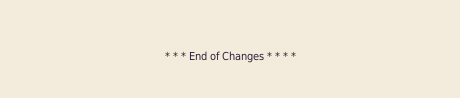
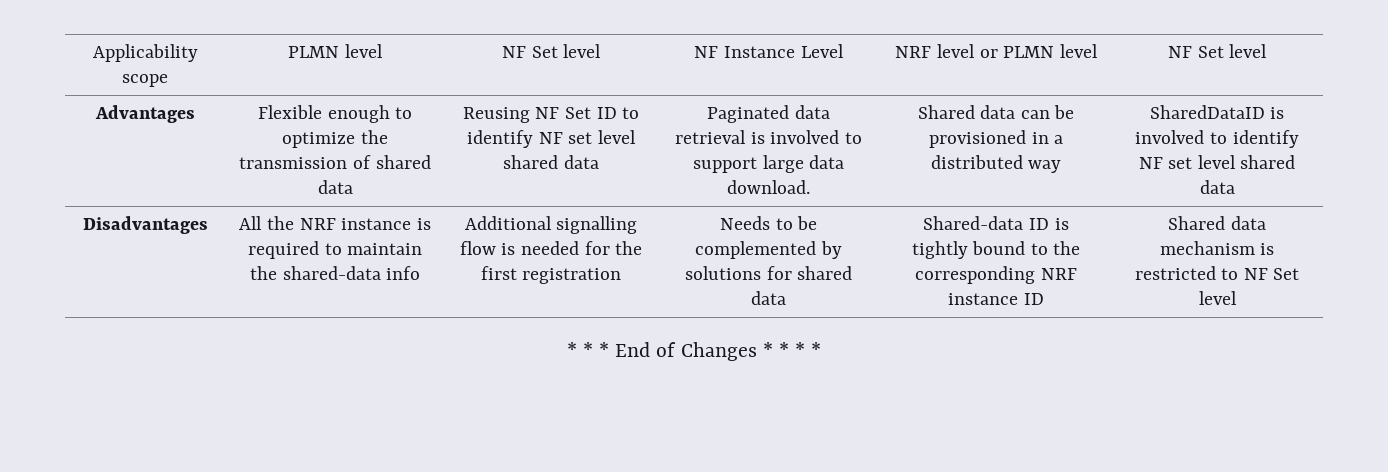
+ Applicability scope | PLMN level | NF Set level | NF Instance Level | NRF level or PLMN level | NF Set level
+ Advantages | Flexible enough to optimize the transmission of shared data | Reusing NF Set ID to identify NF set level shared data | Paginated data retrieval is involved to support large data download. | Shared data can be provisioned in a distributed way | SharedDataID is involved to identify NF set level shared data
+ Disadvantages | All the NRF instance is required to maintain the shared-data info | Additional signalling flow is needed for the first registration | Needs to be complemented by solutions for shared data | Shared-data ID is tightly bound to the corresponding NRF instance ID | Shared data mechanism is restricted to NF Set level

